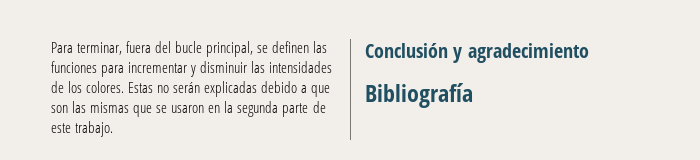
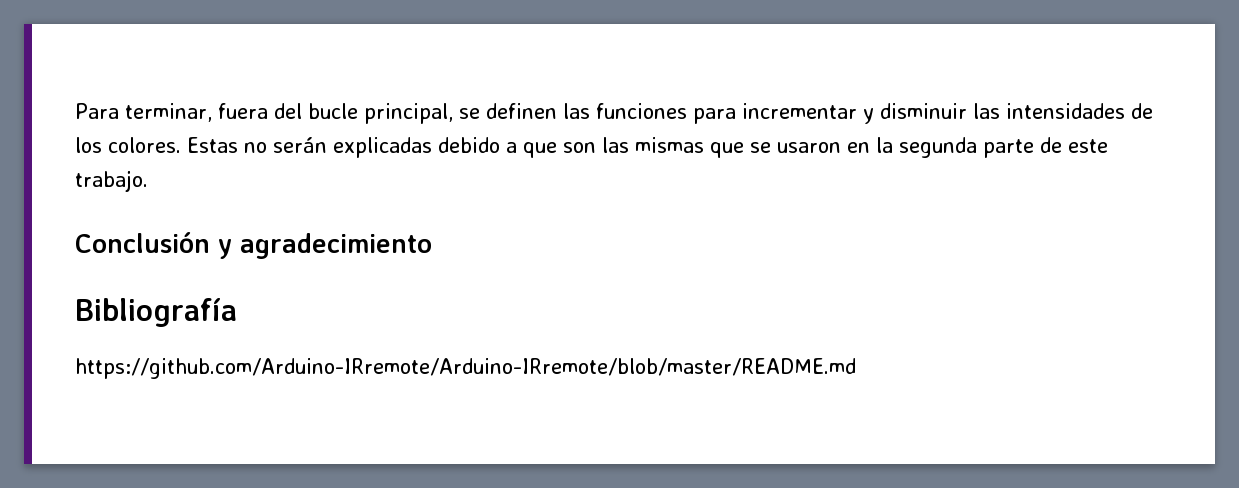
+ https://github.com/Arduino-IRremote/Arduino-IRremote/blob/master/README.md

